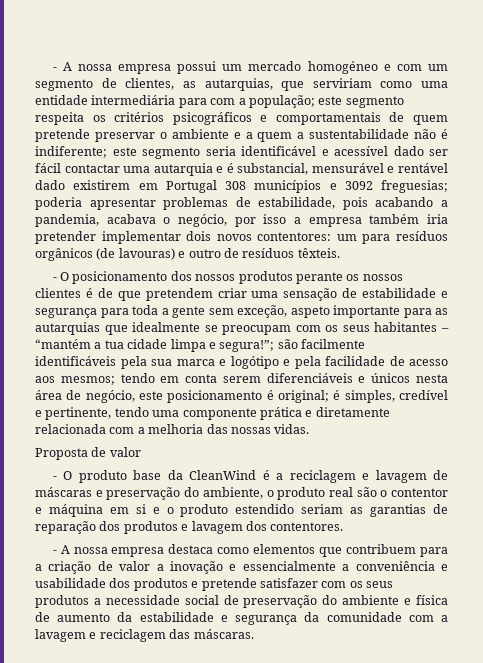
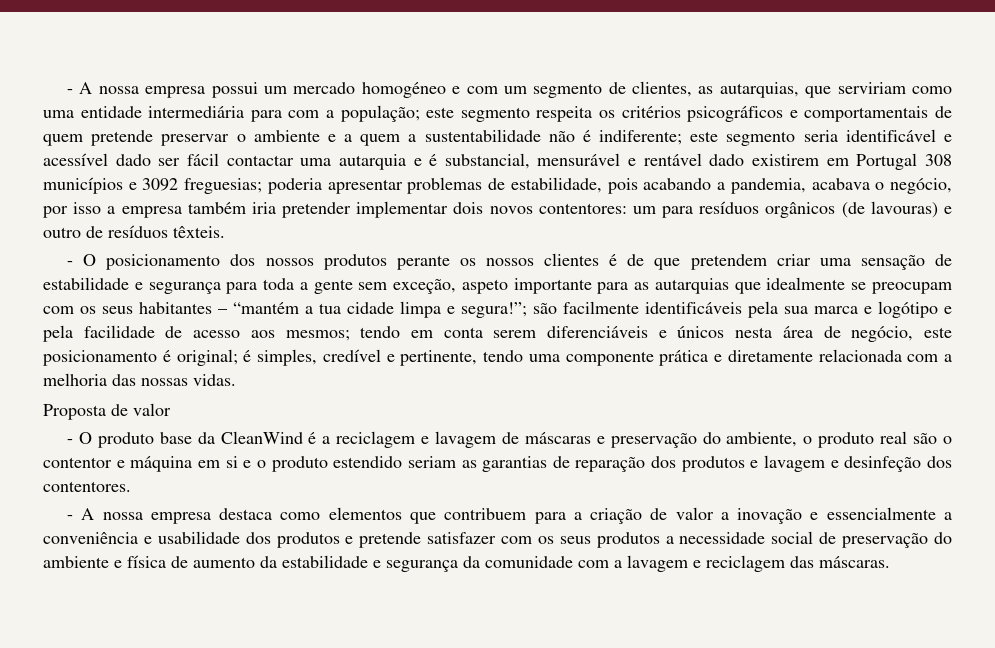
- - O produto base da CleanWind é a reciclagem e lavagem de máscaras e preservação do ambiente, o produto real são o contentor e máquina em si e o produto estendido seriam as garantias de reparação dos produtos e lavagem dos contentores.
+ - O produto base da CleanWind é a reciclagem e lavagem de máscaras e preservação do ambiente, o produto real são o contentor e máquina em si e o produto estendido seriam as garantias de reparação dos produtos e lavagem e desinfeção dos contentores.

